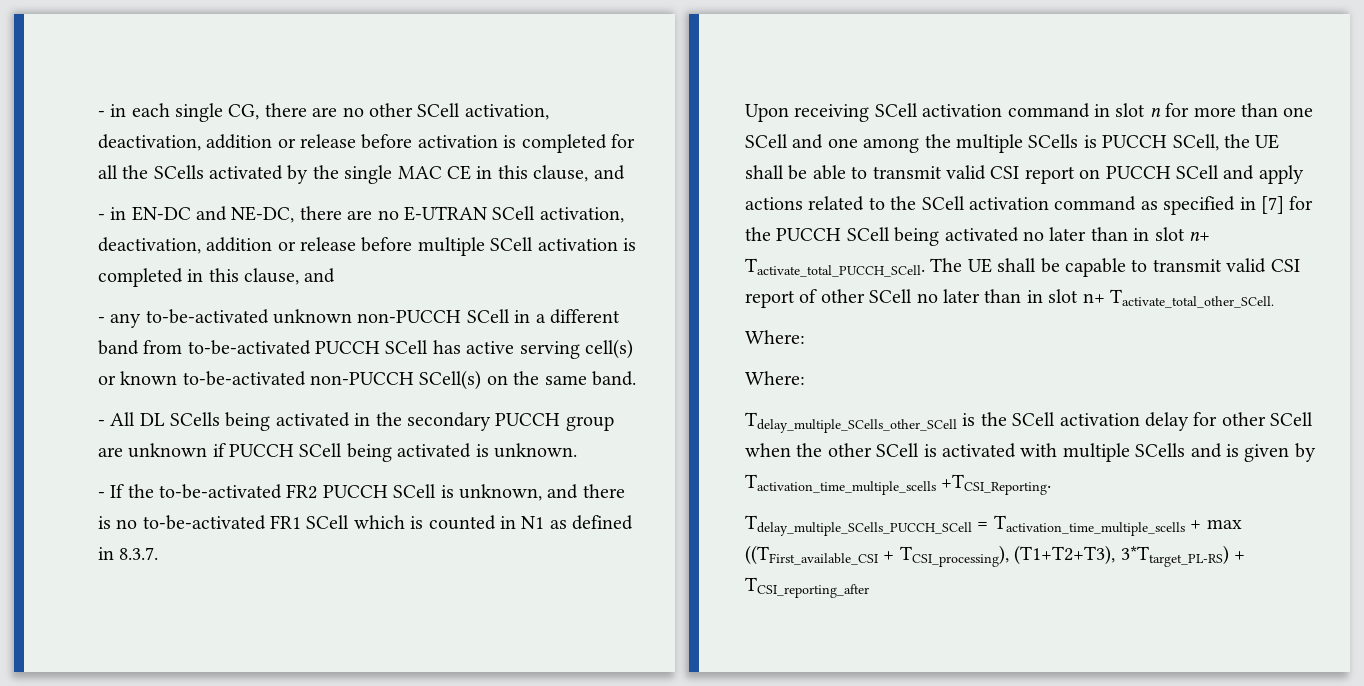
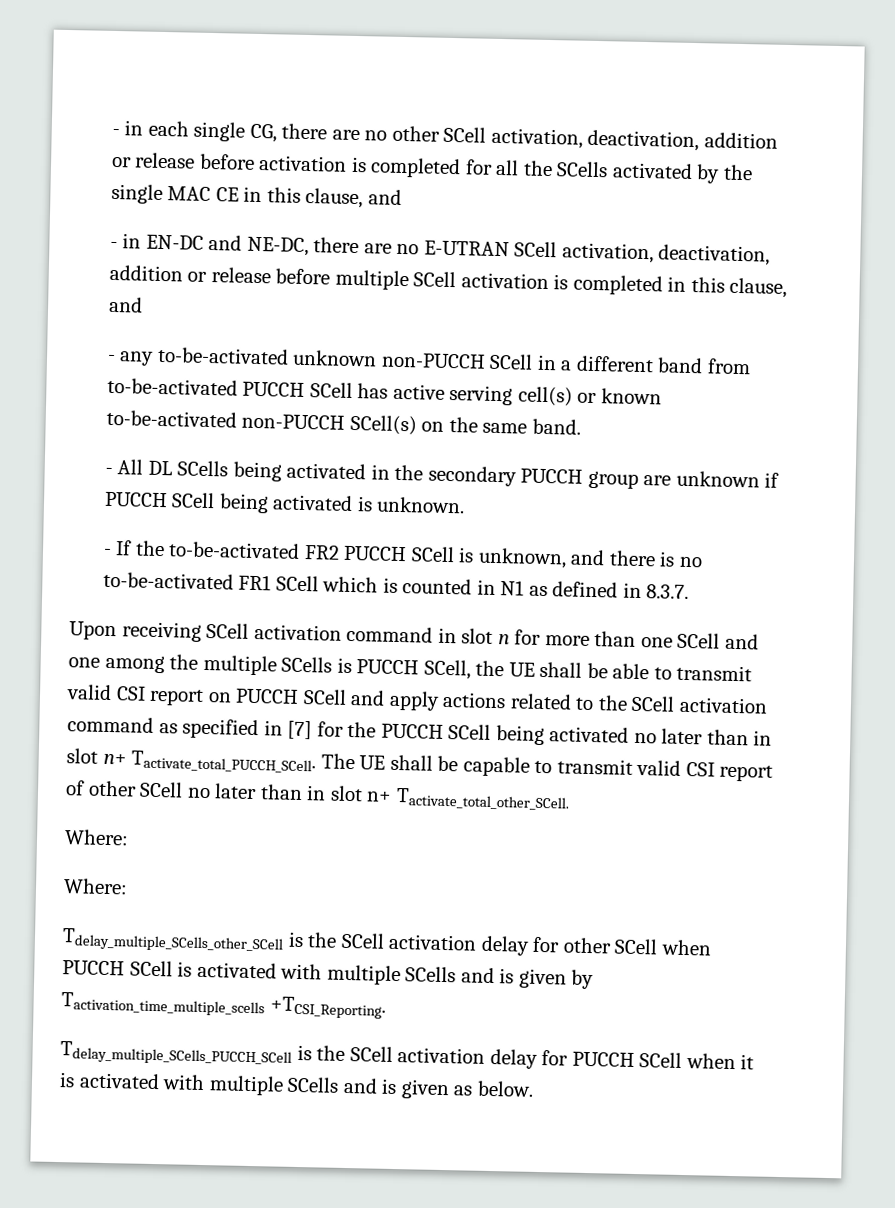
- Tdelay_multiple_SCells_other_SCell is the SCell activation delay for other SCell when the other SCell is activated with multiple SCells and is given by Tactivation_time_multiple_scells +TCSI_Reporting.
+ Tdelay_multiple_SCells_other_SCell is the SCell activation delay for other SCell when PUCCH SCell is activated with multiple SCells and is given by Tactivation_time_multiple_scells +TCSI_Reporting.
- Tdelay_multiple_SCells_PUCCH_SCell = Tactivation_time_multiple_scells + max ((TFirst_available_CSI + TCSI_processing), (T1+T2+T3), 3*Ttarget_PL-RS) + TCSI_reporting_after
+ Tdelay_multiple_SCells_PUCCH_SCell is the SCell activation delay for PUCCH SCell when it is activated with multiple SCells and is given as below.

